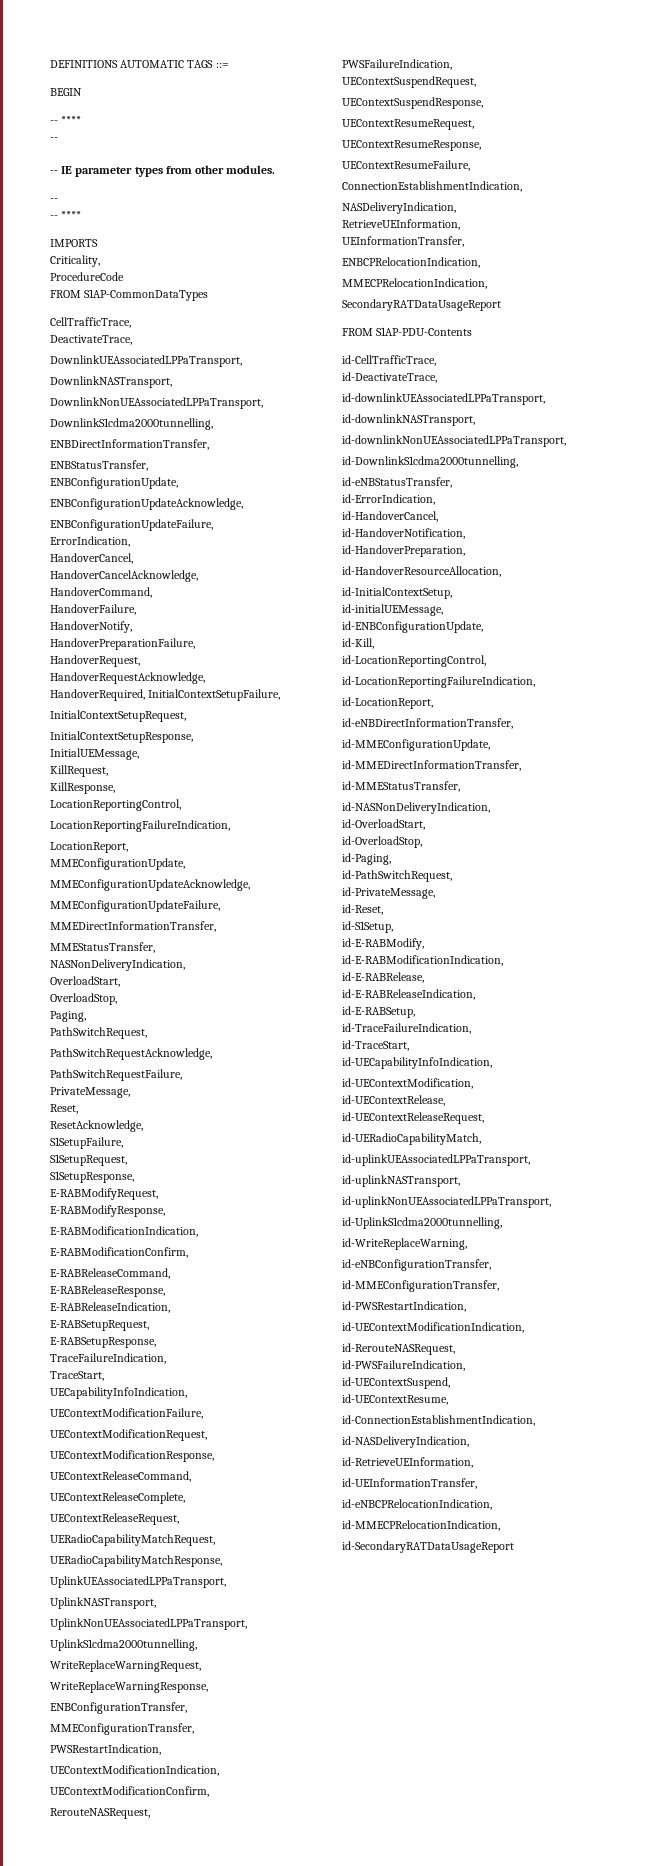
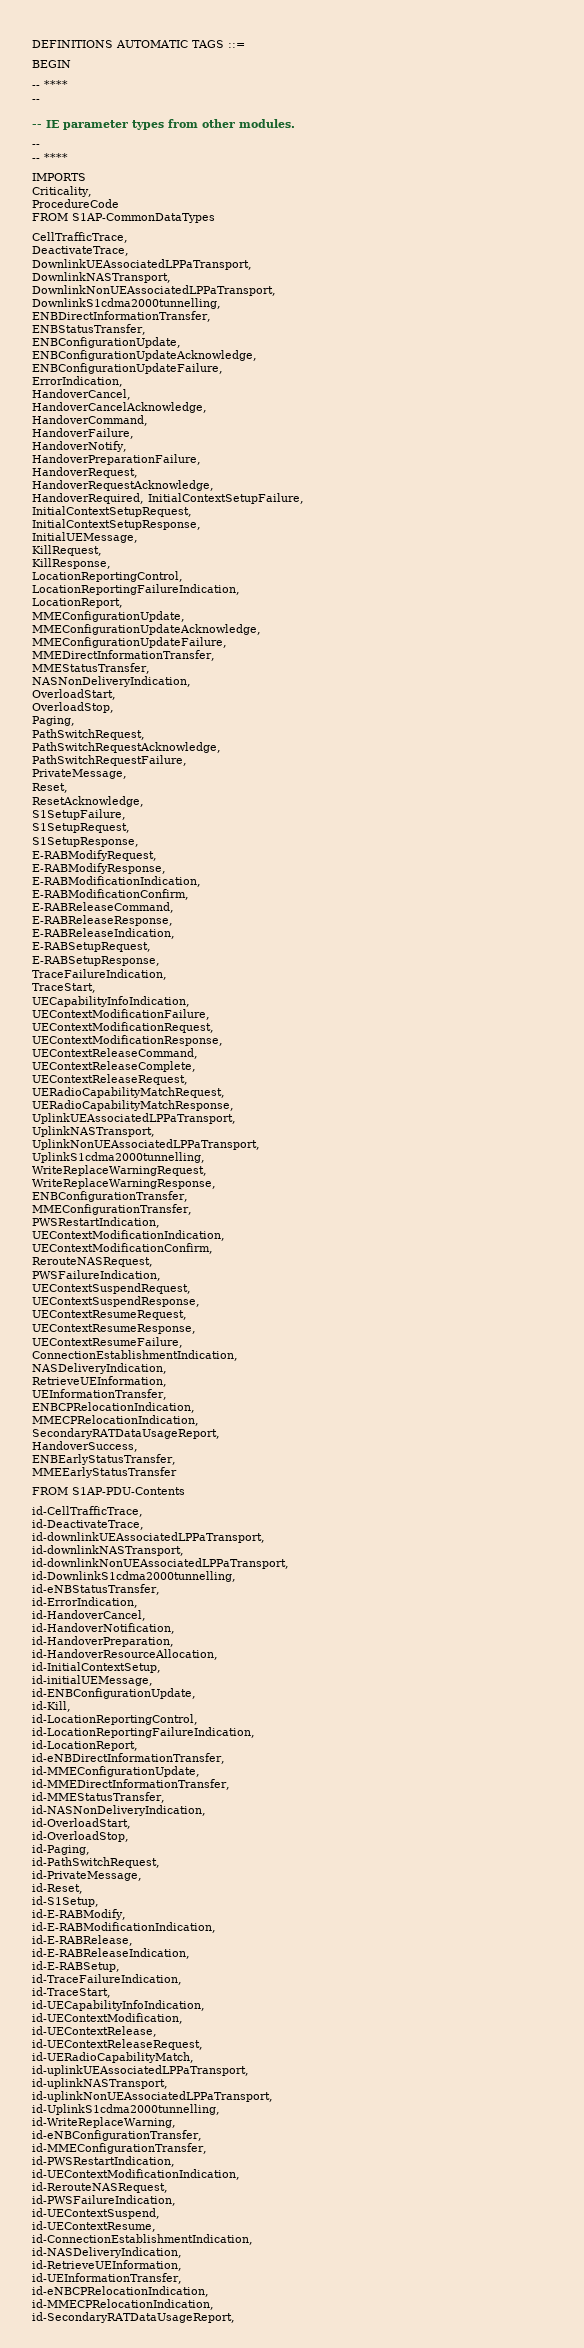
- SecondaryRATDataUsageReport
+ SecondaryRATDataUsageReport,
+ HandoverSuccess,
+ ENBEarlyStatusTransfer,
+ MMEEarlyStatusTransfer
- id-SecondaryRATDataUsageReport
+ id-SecondaryRATDataUsageReport,

